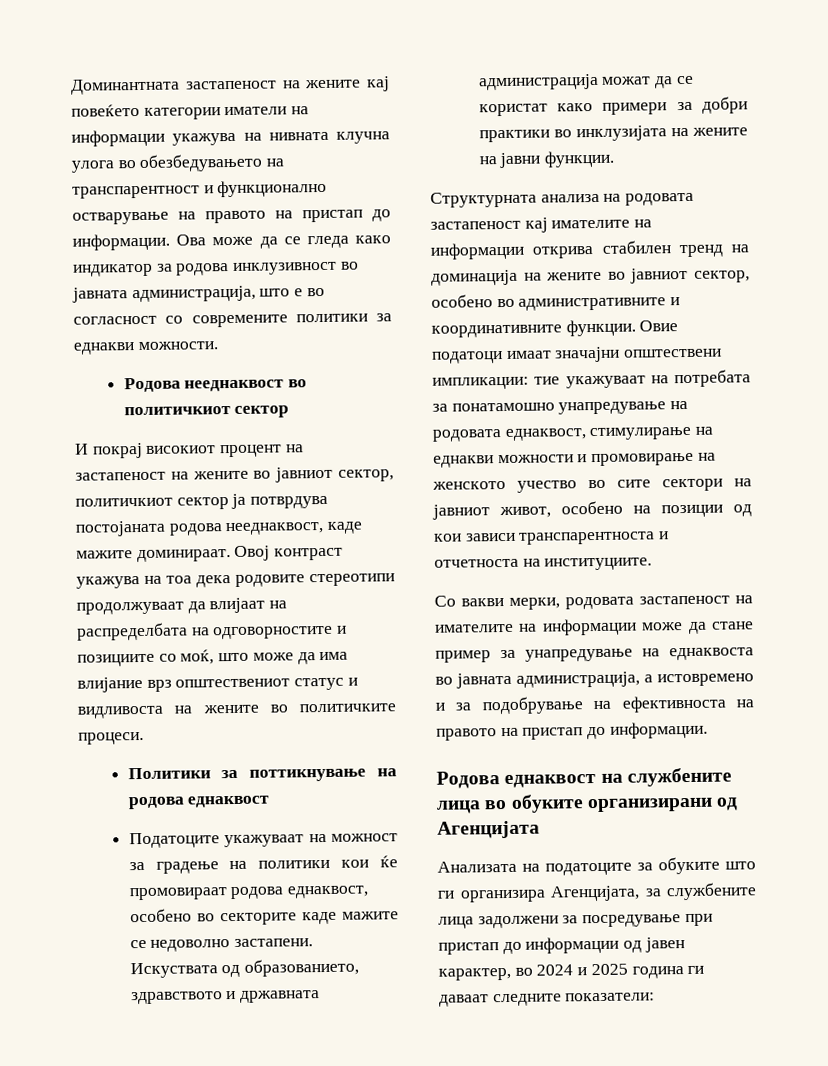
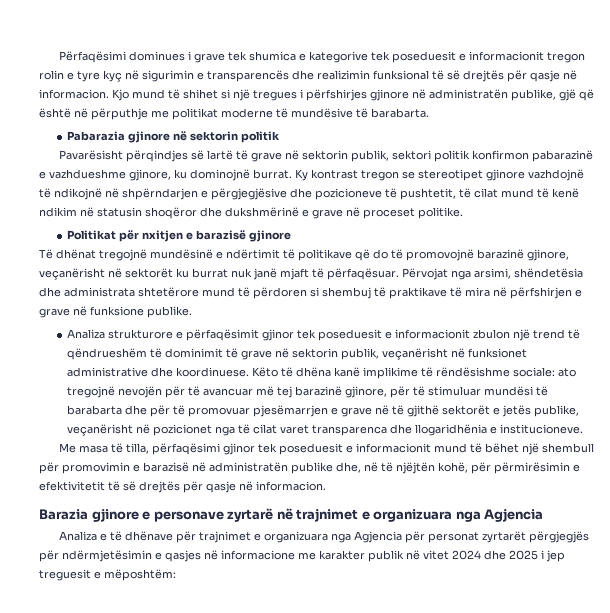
- Доминантната застапеност на жените кај повеќето категории иматели на информации укажува на нивната клучна улога во обезбедувањето на транспарентност и функционално остварување на правото на пристап до информации. Ова може да се гледа како индикатор за родова инклузивност во јавната администрација, што е во согласност со современите политики за еднакви можности.
- Родова нееднаквост во политичкиот сектор
- И покрај високиот процент на застапеност на жените во јавниот сектор, политичкиот сектор ја потврдува постојаната родова нееднаквост, каде мажите доминираат. Овој контраст укажува на тоа дека родовите стереотипи продолжуваат да влијаат на распределбата на одговорностите и позициите со моќ, што може да има влијание врз општествениот статус и видливоста на жените во политичките процеси.
- Политики за поттикнување на родова еднаквост
- Податоците укажуваат на можност за градење на политики кои ќе промовираат родова еднаквост, особено во секторите каде мажите се недоволно застапени. Искуствата од образованието, здравството и државната администрација можат да се користат како примери за добри практики во инклузијата на жените на јавни функции.
- Структурната анализа на родовата застапеност кај имателите на информации открива стабилен тренд на доминација на жените во јавниот сектор, особено во административните и координативните функции. Овие податоци имаат значајни општествени импликации: тие укажуваат на потребата за понатамошно унапредување на родовата еднаквост, стимулирање на еднакви можности и промовирање на женското учество во сите сектори на јавниот живот, особено на позиции од кои зависи транспарентноста и отчетноста на институциите.
- Со вакви мерки, родовата застапеност на имателите на информации може да стане пример за унапредување на еднаквоста во јавната администрација, а истовремено и за подобрување на ефективноста на правото на пристап до информации.
- Родова еднаквост на службените лица во обуките организирани од Агенцијата
- Анализата на податоците за обуките што ги организира Агенцијата, за службените лица задолжени за посредување при пристап до информации од јавен карактер, во 2024 и 2025 година ги даваат следните показатели:
+ Përfaqësimi dominues i grave tek shumica e kategorive tek poseduesit e informacionit tregon rolin e tyre kyç në sigurimin e transparencës dhe realizimin funksional të së drejtës për qasje në informacion. Kjo mund të shihet si një tregues i përfshirjes gjinore në administratën publike, gjë që është në përputhje me politikat moderne të mundësive të barabarta.
+ Pabarazia gjinore në sektorin politik
+ Pavarësisht përqindjes së lartë të grave në sektorin publik, sektori politik konfirmon pabarazinë e vazhdueshme gjinore, ku dominojnë burrat. Ky kontrast tregon se stereotipet gjinore vazhdojnë të ndikojnë në shpërndarjen e përgjegjësive dhe pozicioneve të pushtetit, të cilat mund të kenë ndikim në statusin shoqëror dhe dukshmërinë e grave në proceset politike.
+ Politikat për nxitjen e barazisë gjinore
+ Të dhënat tregojnë mundësinë e ndërtimit të politikave që do të promovojnë barazinë gjinore, veçanërisht në sektorët ku burrat nuk janë mjaft të përfaqësuar. Përvojat nga arsimi, shëndetësia dhe administrata shtetërore mund të përdoren si shembuj të praktikave të mira në përfshirjen e grave në funksione publike.
+ Analiza strukturore e përfaqësimit gjinor tek poseduesit e informacionit zbulon një trend të qëndrueshëm të dominimit të grave në sektorin publik, veçanërisht në funksionet administrative dhe koordinuese. Këto të dhëna kanë implikime të rëndësishme sociale: ato tregojnë nevojën për të avancuar më tej barazinë gjinore, për të stimuluar mundësi të barabarta dhe për të promovuar pjesëmarrjen e grave në të gjithë sektorët e jetës publike, veçanërisht në pozicionet nga të cilat varet transparenca dhe llogaridhënia e institucioneve.
+ Me masa të tilla, përfaqësimi gjinor tek poseduesit e informacionit mund të bëhet një shembull për promovimin e barazisë në administratën publike dhe, në të njëjtën kohë, për përmirësimin e efektivitetit të së drejtës për qasje në informacion.
+ Barazia gjinore e personave zyrtarë në trajnimet e organizuara nga Agjencia
+ Analiza e të dhënave për trajnimet e organizuara nga Agjencia për personat zyrtarët përgjegjës për ndërmjetësimin e qasjes në informacione me karakter publik në vitet 2024 dhe 2025 i jep treguesit e mëposhtëm:

